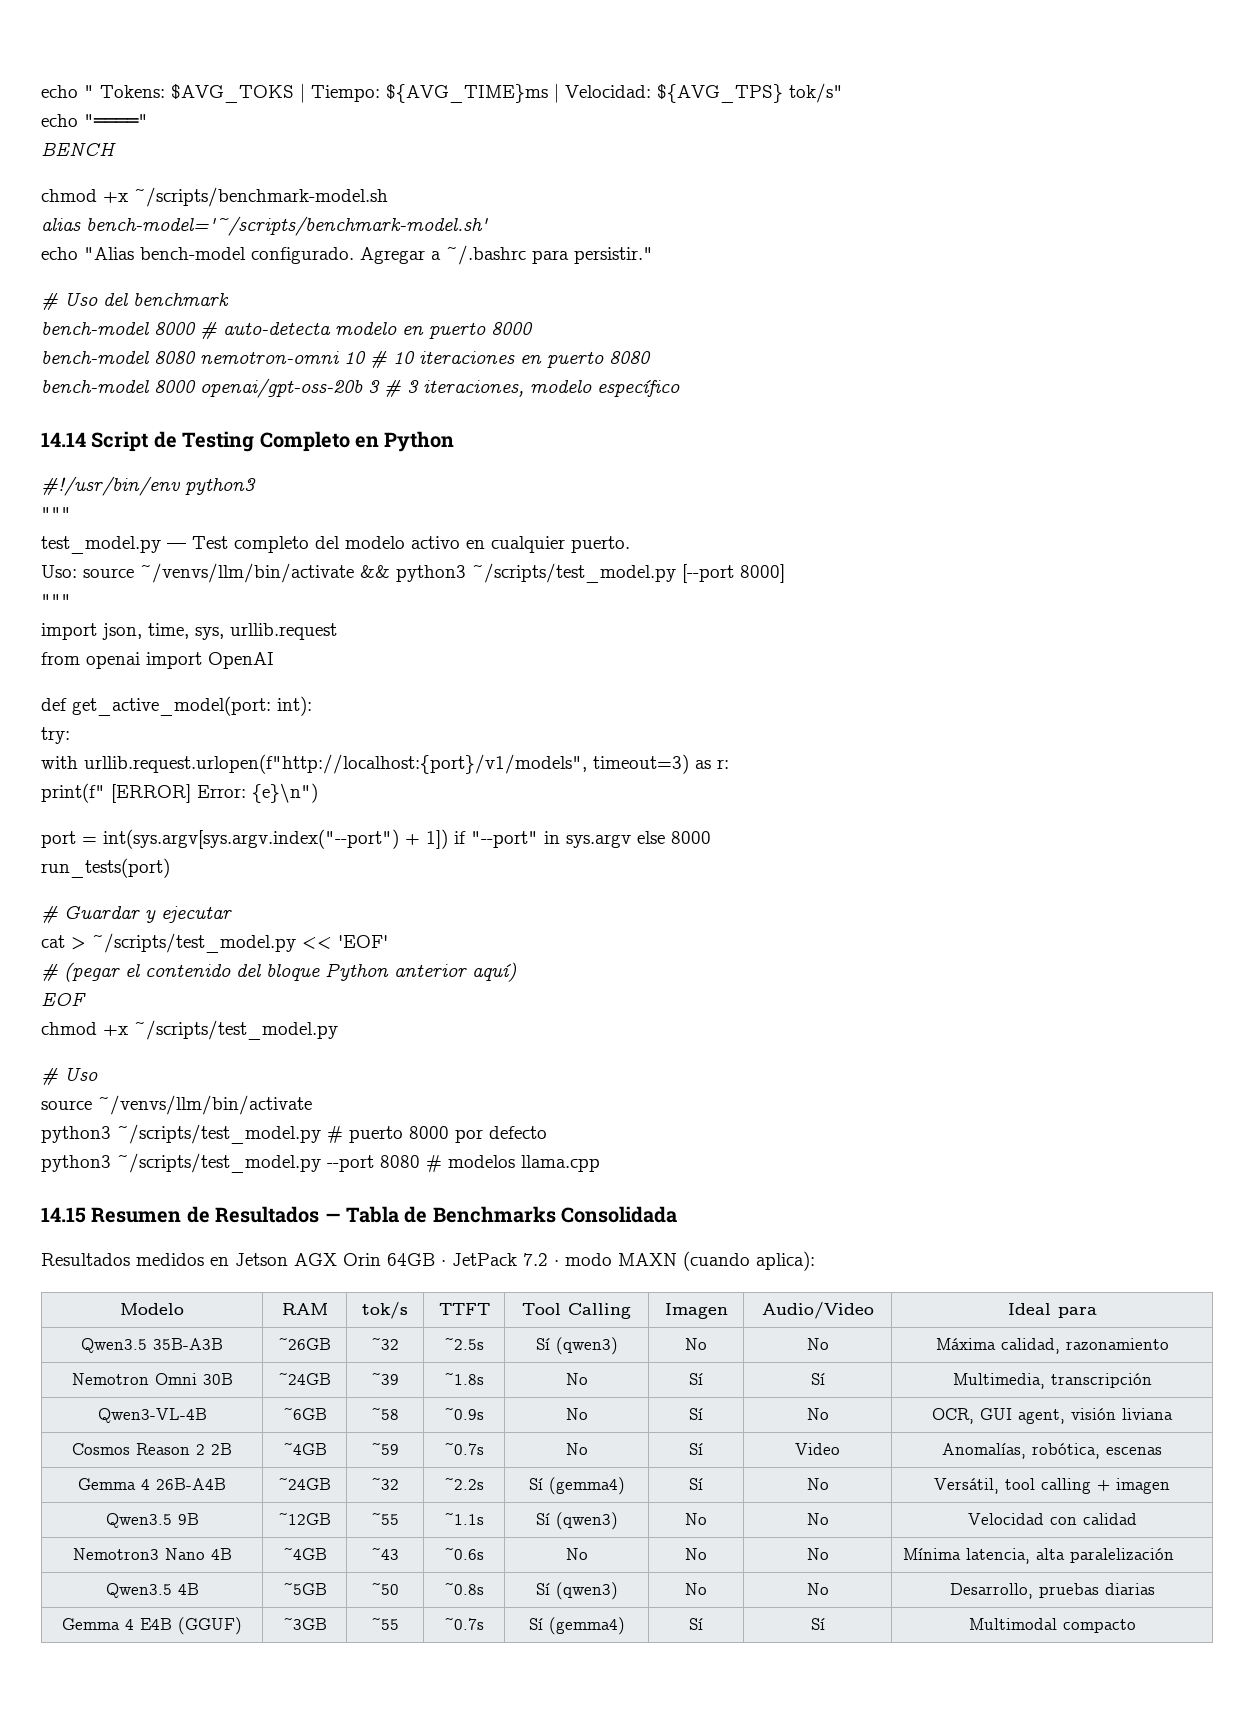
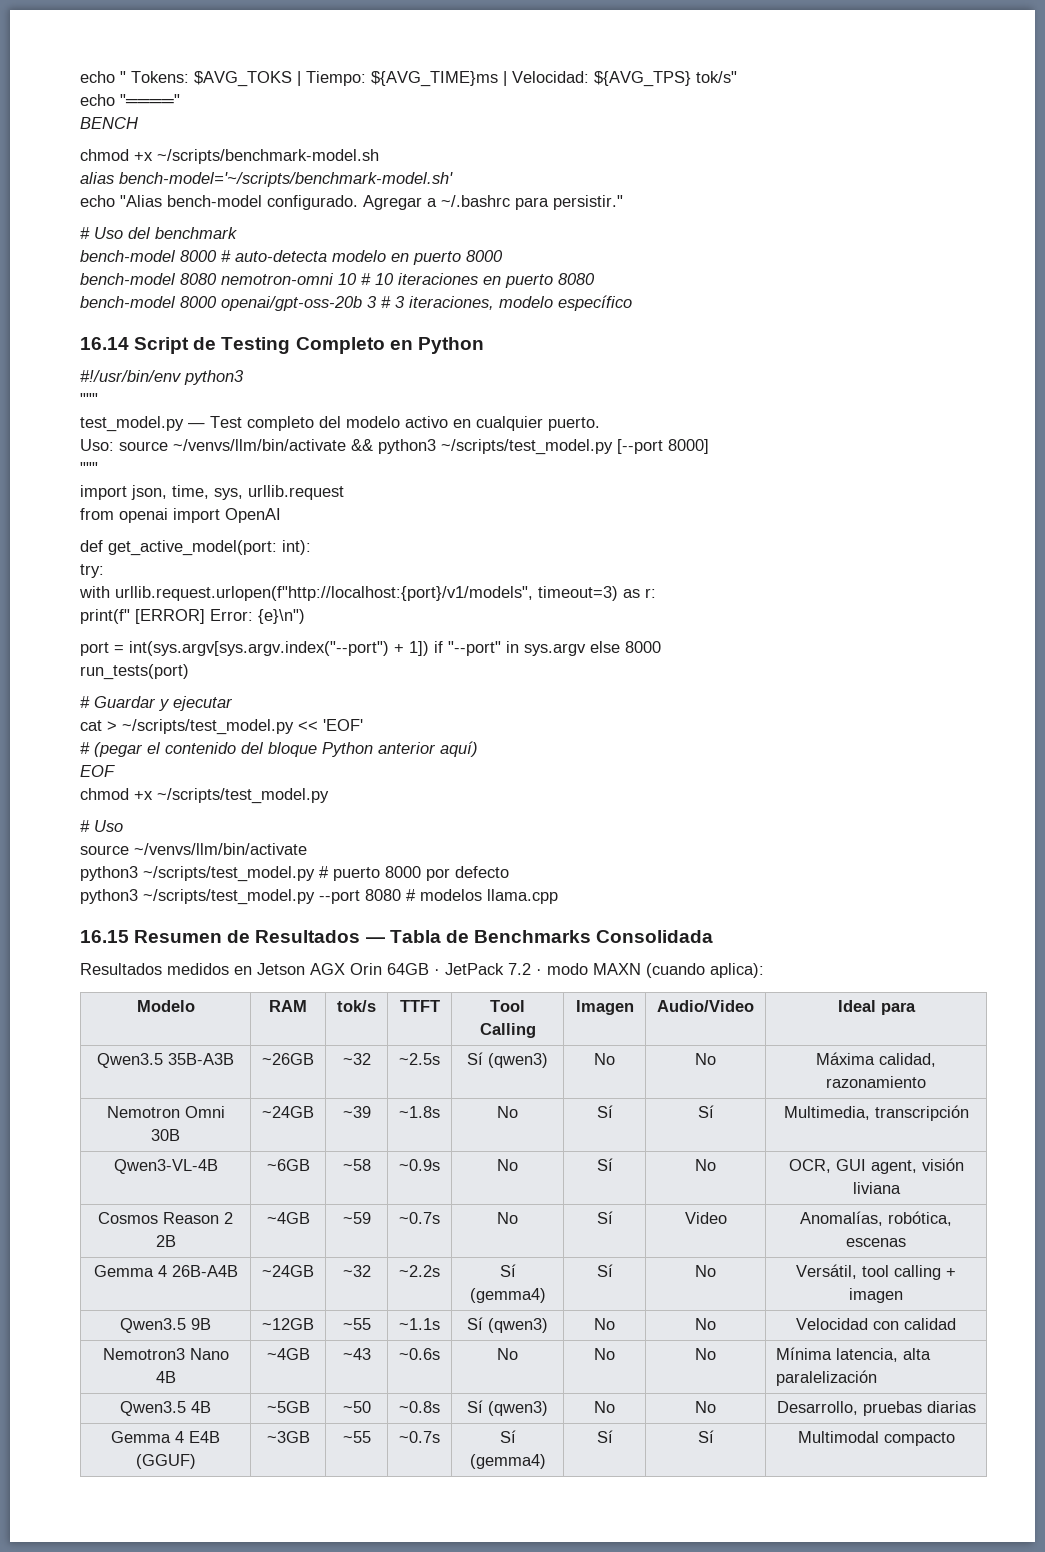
- 14.14 Script de Testing Completo en Python
+ 16.14 Script de Testing Completo en Python
- 14.15 Resumen de Resultados — Tabla de Benchmarks Consolidada
+ 16.15 Resumen de Resultados — Tabla de Benchmarks Consolidada

